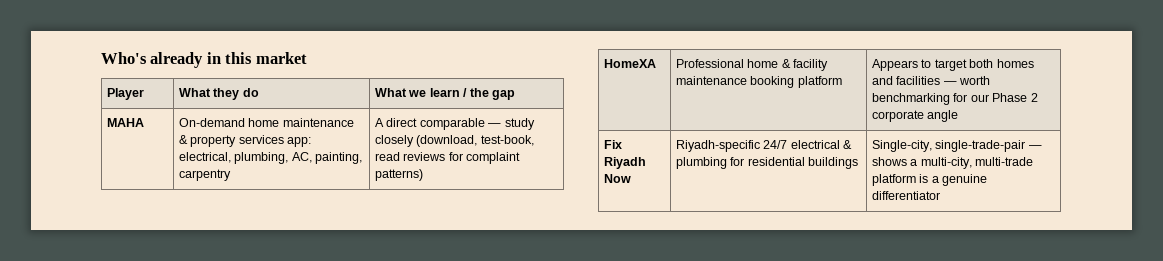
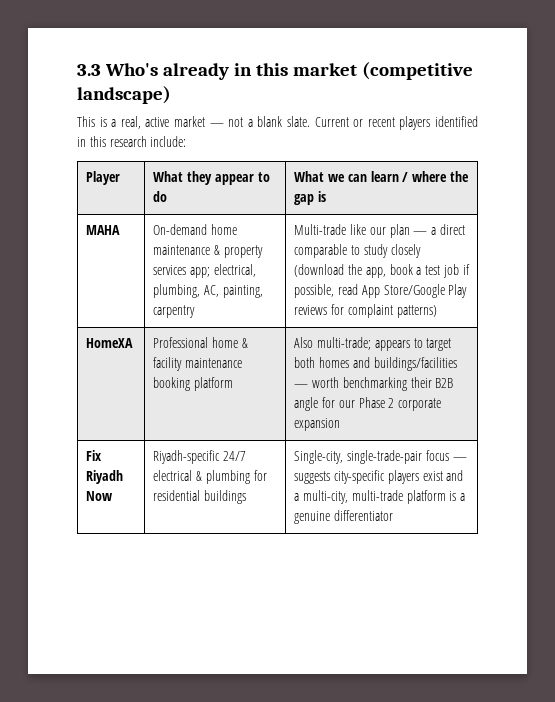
- Who's already in this market
+ 3.3 Who's already in this market (competitive landscape)
+ This is a real, active market — not a blank slate. Current or recent players identified in this research include:
- Player | What they do | What we learn / the gap
+ Player | What they appear to do | What we can learn / where the gap is
- On-demand home maintenance & property services app: electrical, plumbing, AC, painting, carpentry
+ On-demand home maintenance & property services app; electrical, plumbing, AC, painting, carpentry
- A direct comparable — study closely (download, test-book, read reviews for complaint patterns)
+ Multi-trade like our plan — a direct comparable to study closely (download the app, book a test job if possible, read App Store/Google Play reviews for complaint patterns)
- HomeXA | Professional home & facility maintenance booking platform | Appears to target both homes and facilities — worth benchmarking for our Phase 2 corporate angle
+ HomeXA | Professional home & facility maintenance booking platform | Also multi-trade; appears to target both homes and buildings/facilities — worth benchmarking their B2B angle for our Phase 2 corporate expansion
- Fix Riyadh Now | Riyadh-specific 24/7 electrical & plumbing for residential buildings | Single-city, single-trade-pair — shows a multi-city, multi-trade platform is a genuine differentiator
+ Fix Riyadh Now | Riyadh-specific 24/7 electrical & plumbing for residential buildings | Single-city, single-trade-pair focus — suggests city-specific players exist and a multi-city, multi-trade platform is a genuine differentiator

